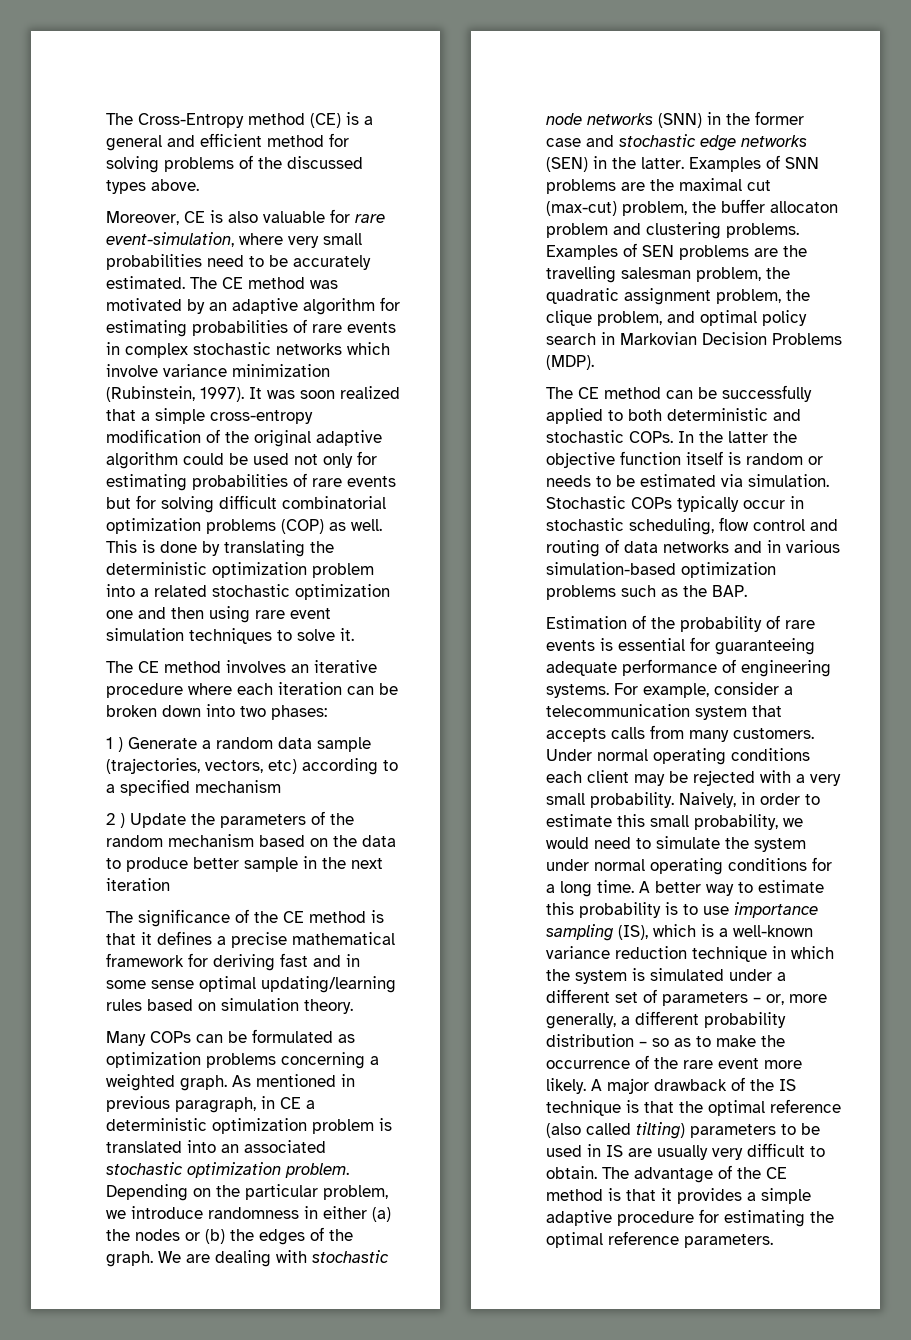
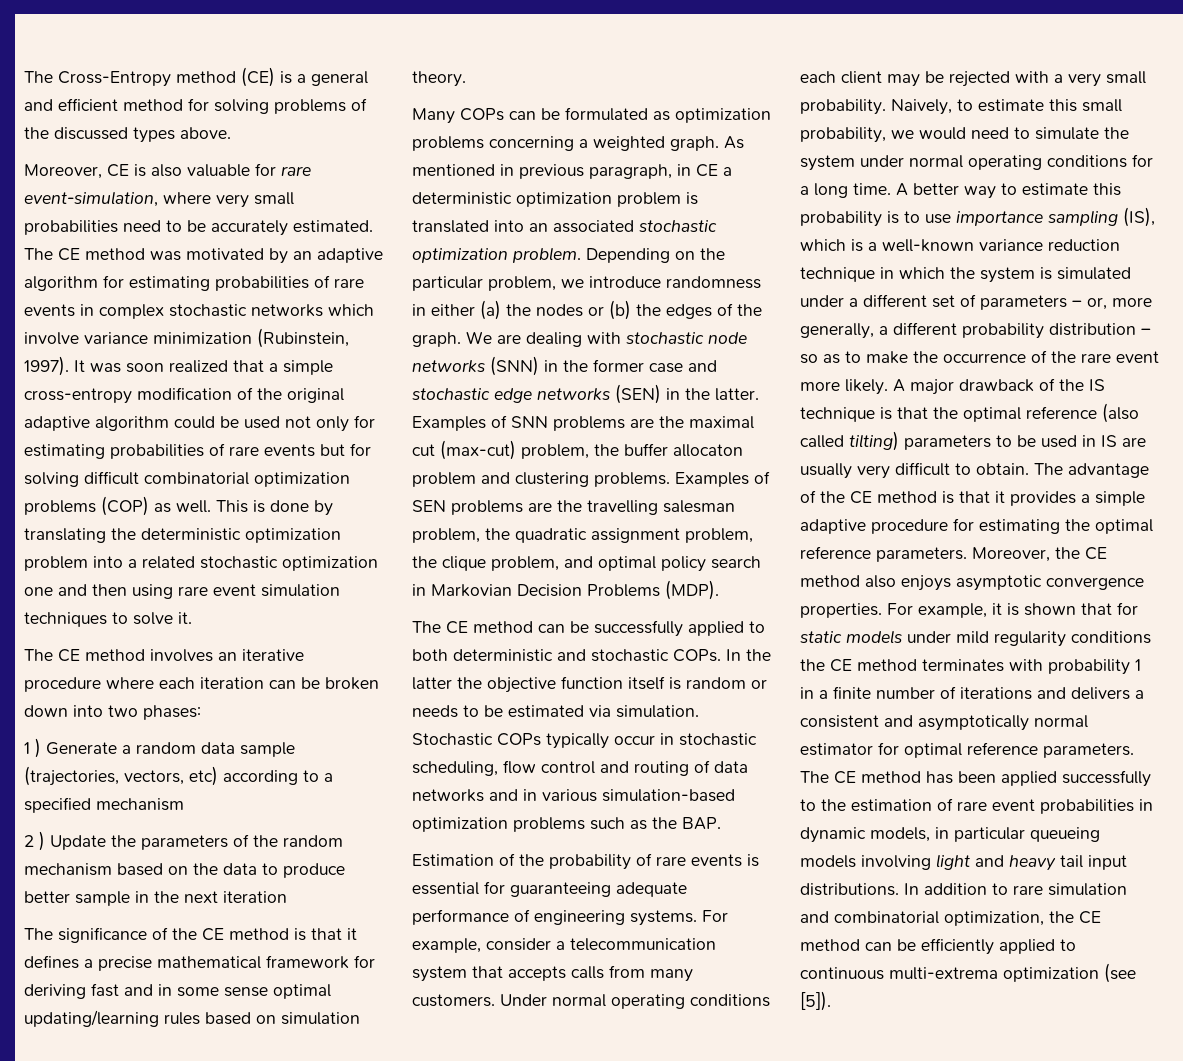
- Naively, in order to estimate this small probability, we would need to simulate the system under normal operating conditions for a long time.
+ Naively, to estimate this small probability, we would need to simulate the system under normal operating conditions for a long time.
+ Moreover, the CE method also enjoys asymptotic convergence properties. For example, it is shown that for static models under mild regularity conditions the CE method terminates with probability 1 in a finite number of iterations and delivers a consistent and asymptotically normal estimator for optimal reference parameters. The CE method has been applied successfully to the estimation of rare event probabilities in dynamic models, in particular queueing models involving light and heavy tail input distributions. In addition to rare simulation and combinatorial optimization, the CE method can be efficiently applied to continuous multi-extrema optimization (see [5]).

